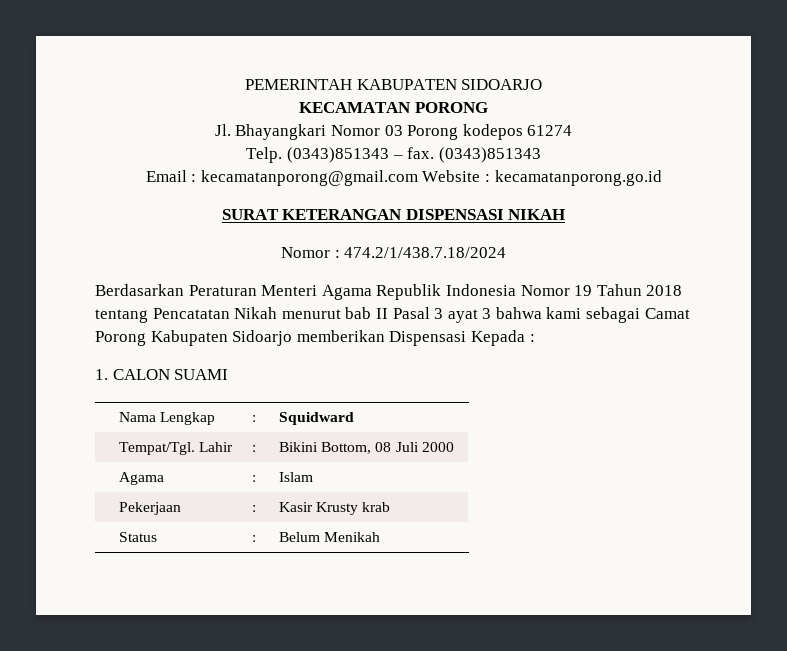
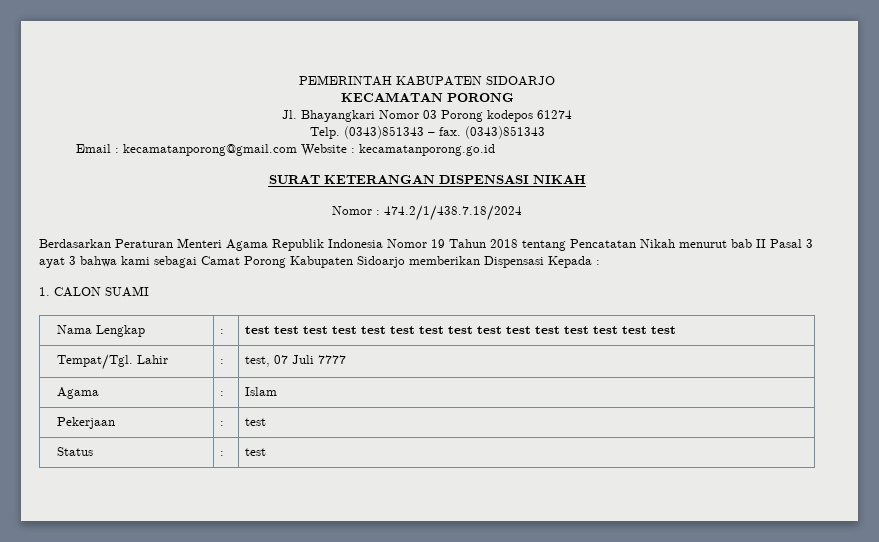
- Nama Lengkap | : | Squidward
- Tempat/Tgl. Lahir | : | Bikini Bottom, 08 Juli 2000
+ Nama Lengkap | : | test test test test test test test test test test test test test test test
+ Tempat/Tgl. Lahir | : | test, 07 Juli 7777
- Pekerjaan | : | Kasir Krusty krab
+ Pekerjaan | : | test
- Status | : | Belum Menikah
+ Status | : | test

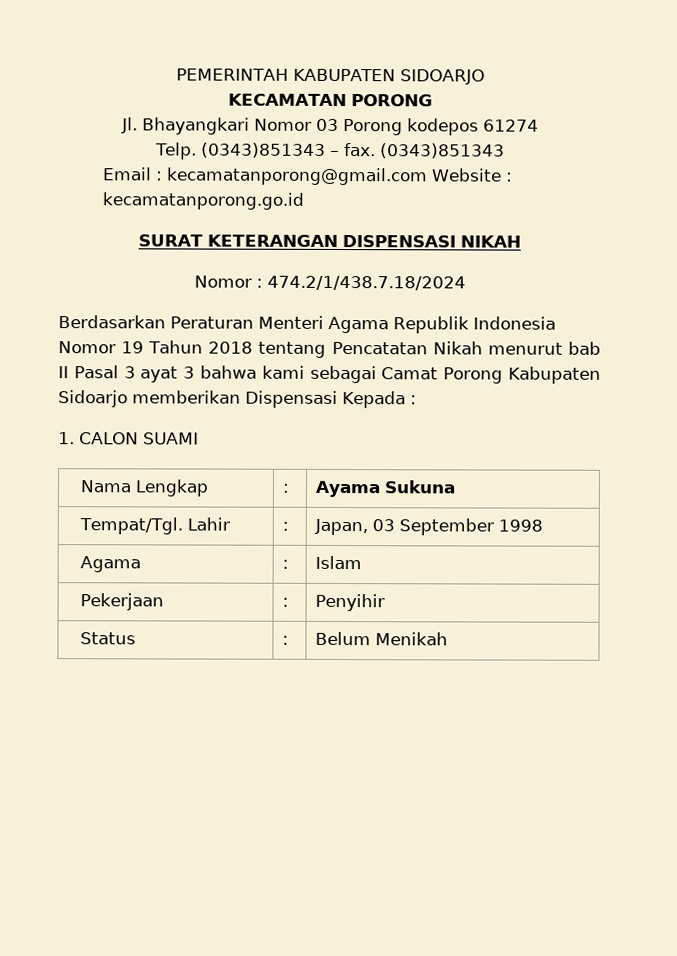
- Nama Lengkap | : | test test test test test test test test test test test test test test test
+ Nama Lengkap | : | Ayama Sukuna
- Tempat/Tgl. Lahir | : | test, 07 Juli 7777
+ Tempat/Tgl. Lahir | : | Japan, 03 September 1998
- Pekerjaan | : | test
+ Pekerjaan | : | Penyihir
- Status | : | test
+ Status | : | Belum Menikah

